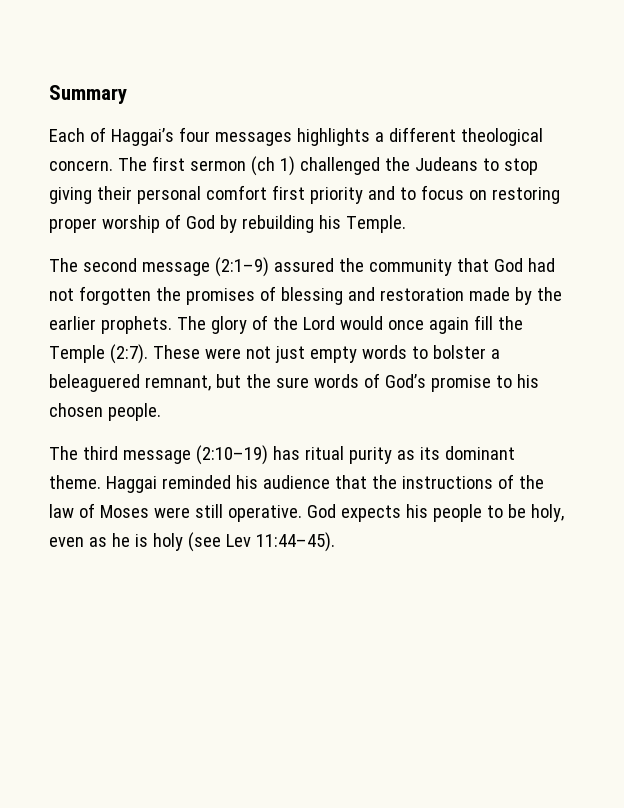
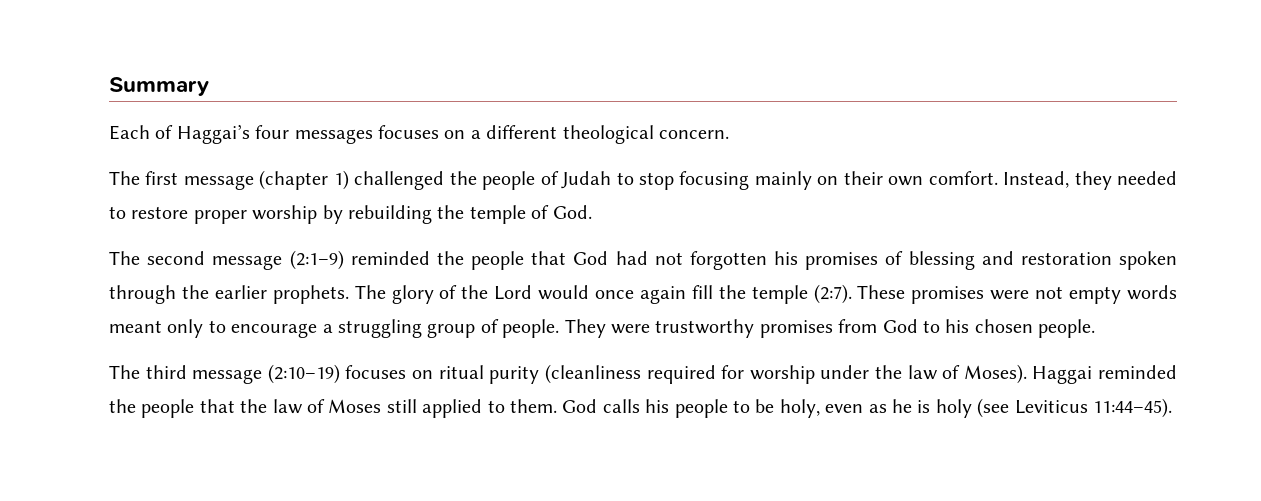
- Each of Haggai’s four messages highlights a different theological concern. The first sermon (ch 1) challenged the Judeans to stop giving their personal comfort first priority and to focus on restoring proper worship of God by rebuilding his Temple.
+ Each of Haggai’s four messages focuses on a different theological concern.
+ The first message (chapter 1) challenged the people of Judah to stop focusing mainly on their own comfort. Instead, they needed to restore proper worship by rebuilding the temple of God.
- The second message (2:1–9) assured the community that God had not forgotten the promises of blessing and restoration made by the earlier prophets.
+ The second message (2:1–9) reminded the people that God had not forgotten his promises of blessing and restoration spoken through the earlier prophets.
- The glory of the Lord would once again fill the Temple (2:7).
+ The glory of the Lord would once again fill the temple (2:7).
- These were not just empty words to bolster a beleaguered remnant, but the sure words of God’s promise to his chosen people.
+ These promises were not empty words meant only to encourage a struggling group of people. They were trustworthy promises from God to his chosen people.
- The third message (2:10–19) has ritual purity as its dominant theme. Haggai reminded his audience that the instructions of the law of Moses were still operative. God expects his people to be holy, even as he is holy (see Lev 11:44–45).
+ The third message (2:10–19) focuses on ritual purity (cleanliness required for worship under the law of Moses). Haggai reminded the people that the law of Moses still applied to them. God calls his people to be holy, even as he is holy (see Leviticus 11:44–45).

